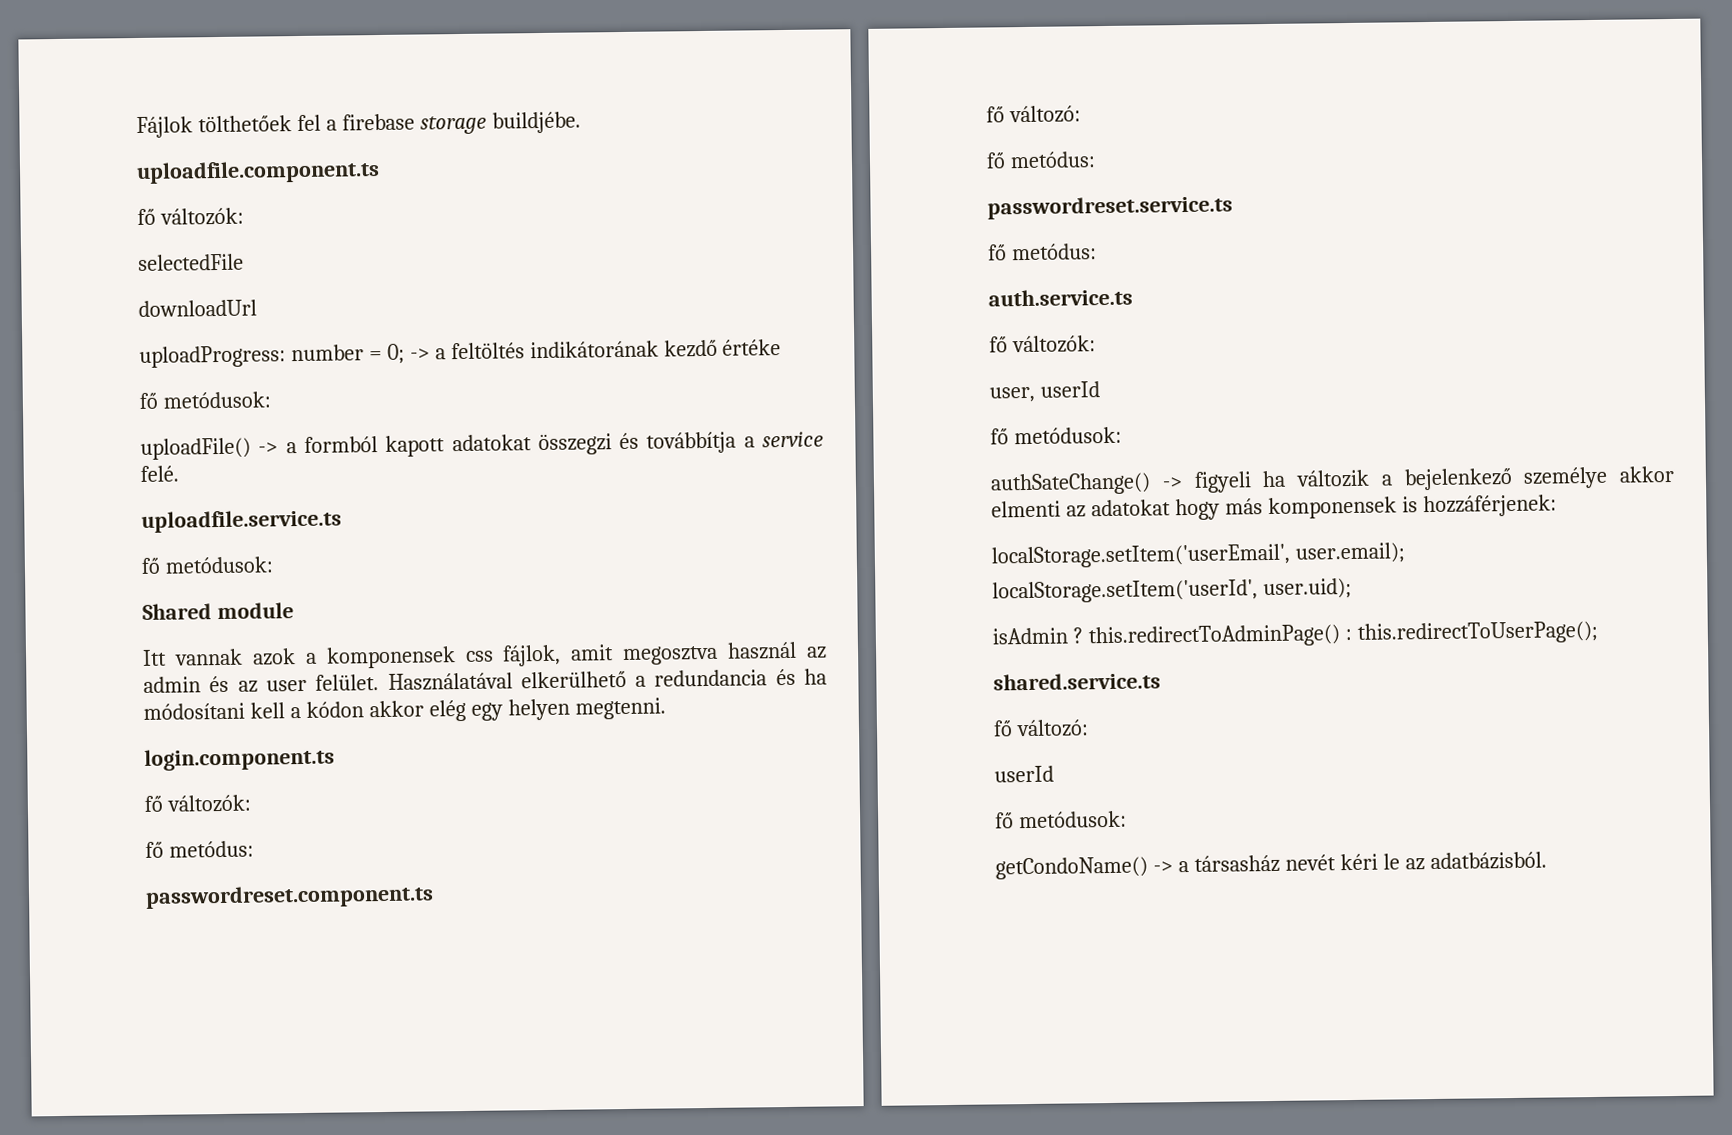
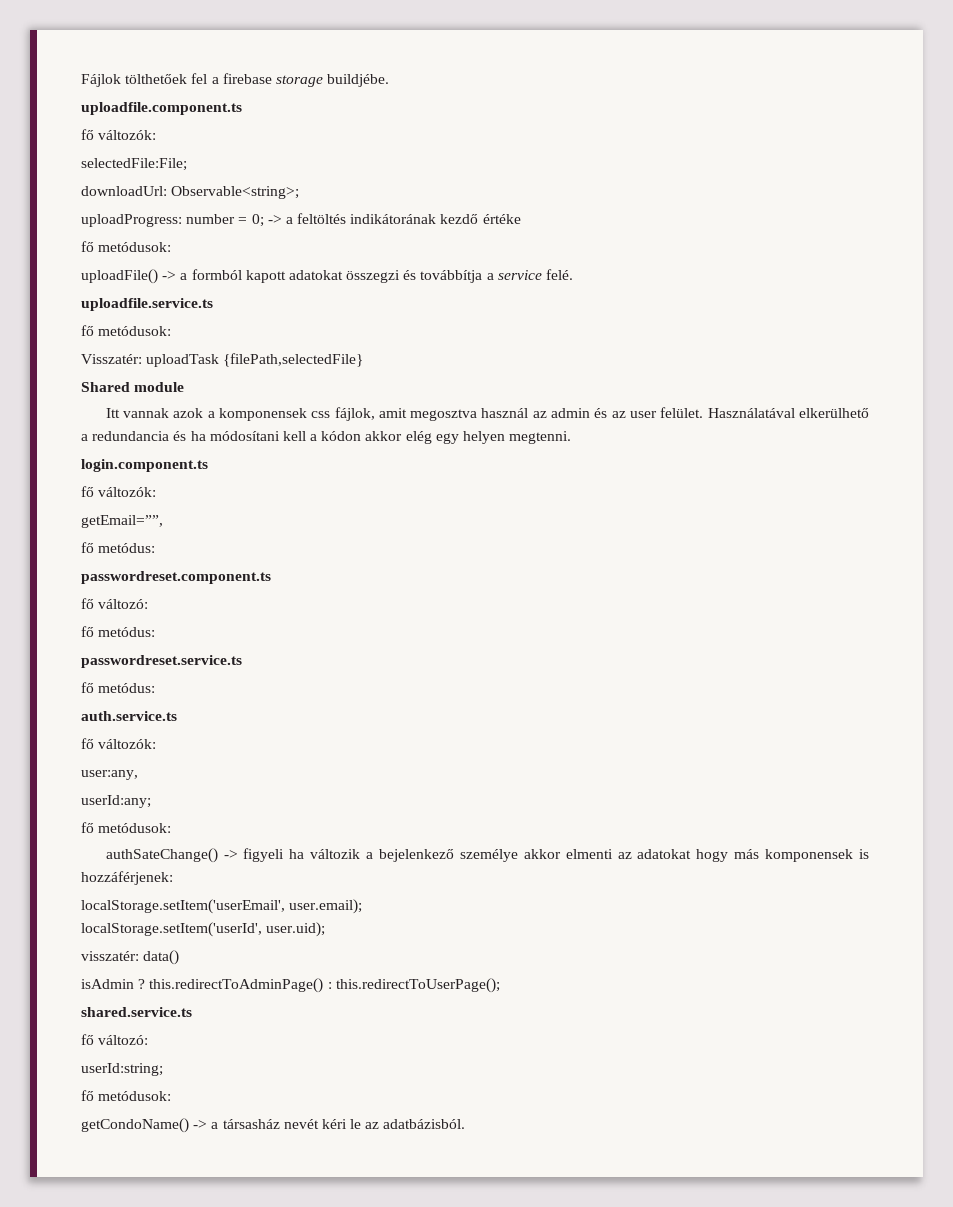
- selectedFile
- downloadUrl
+ selectedFile:File;
+ downloadUrl: Observable<string>;
+ Visszatér: uploadTask {filePath,selectedFile}
+ getEmail=””,
- user, userId
+ user:any,
+ userId:any;
+ visszatér: data()
  shared.service.ts
  fő változó:
- userId
+ userId:string;

